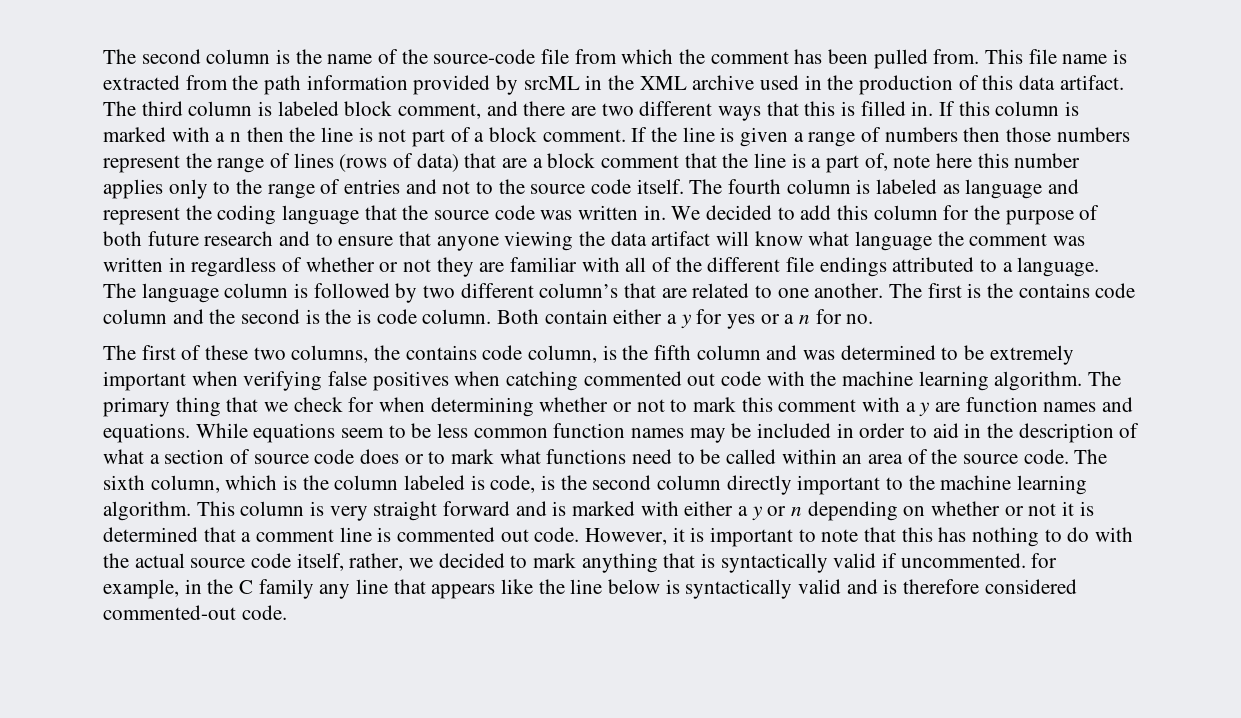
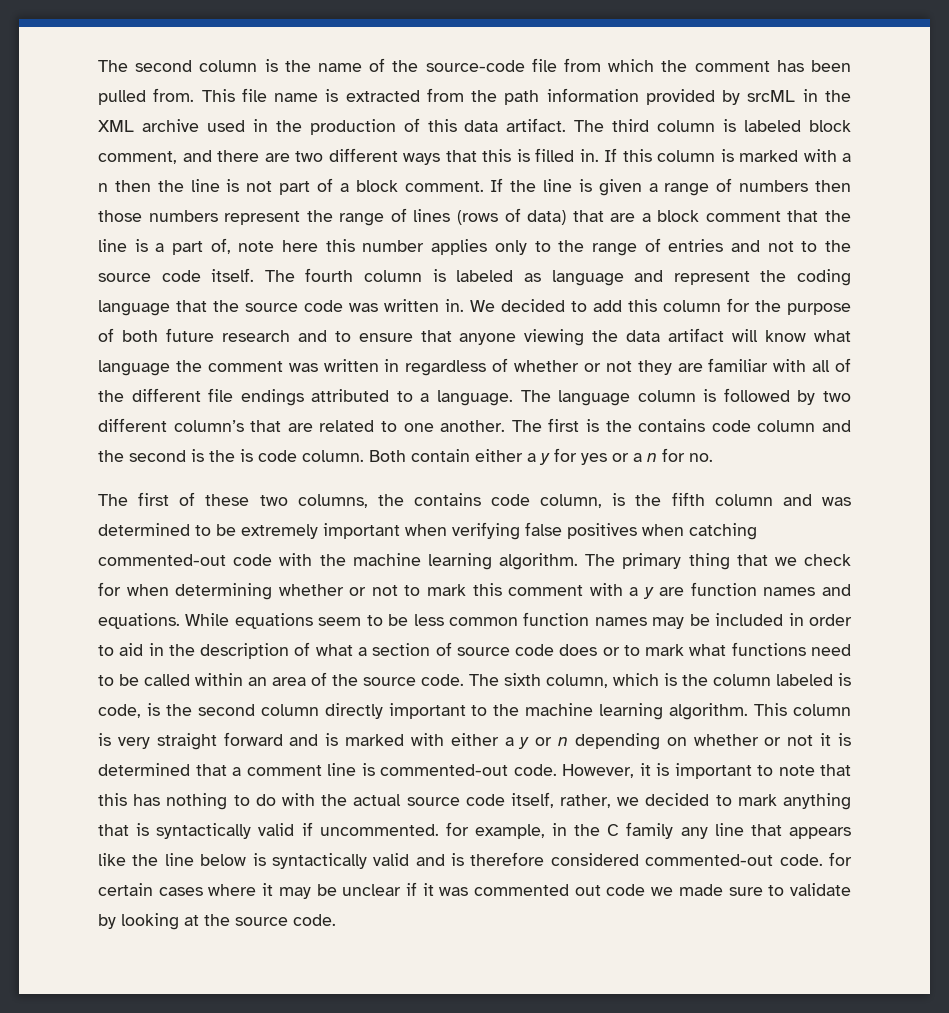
- The first of these two columns, the contains code column, is the fifth column and was determined to be extremely important when verifying false positives when catching commented out code with the machine learning algorithm.
+ The first of these two columns, the contains code column, is the fifth column and was determined to be extremely important when verifying false positives when catching commented-out code with the machine learning algorithm.
- This column is very straight forward and is marked with either a y or n depending on whether or not it is determined that a comment line is commented out code.
+ This column is very straight forward and is marked with either a y or n depending on whether or not it is determined that a comment line is commented-out code.
- However, it is important to note that this has nothing to do with the actual source code itself, rather, we decided to mark anything that is syntactically valid if uncommented. for example, in the C family any line that appears like the line below is syntactically valid and is therefore considered commented-out code.
+ However, it is important to note that this has nothing to do with the actual source code itself, rather, we decided to mark anything that is syntactically valid if uncommented. for example, in the C family any line that appears like the line below is syntactically valid and is therefore considered commented-out code. for certain cases where it may be unclear if it was commented out code we made sure to validate by looking at the source code.

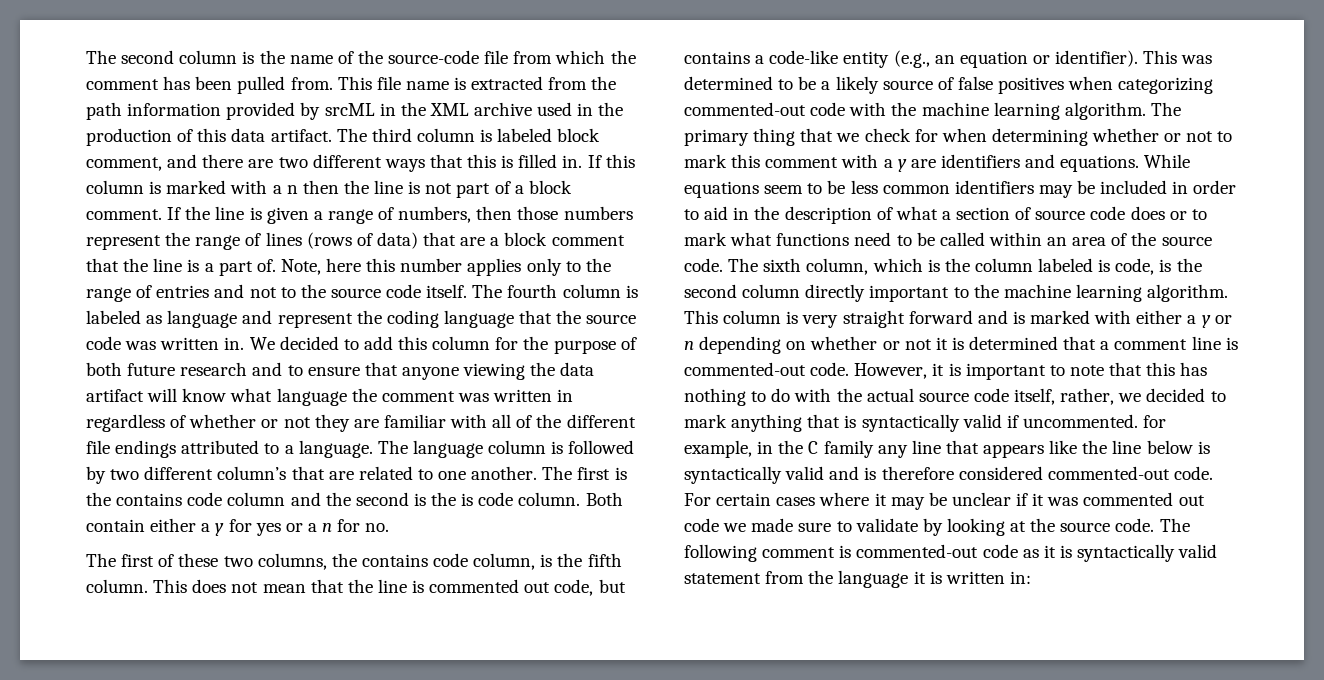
- If the line is given a range of numbers then those numbers represent the range of lines (rows of data) that are a block comment that the line is a part of, note here this number applies only to the range of entries and not to the source code itself.
+ If the line is given a range of numbers, then those numbers represent the range of lines (rows of data) that are a block comment that the line is a part of. Note, here this number applies only to the range of entries and not to the source code itself.
- The first of these two columns, the contains code column, is the fifth column and was determined to be extremely important when verifying false positives when catching commented-out code with the machine learning algorithm.
+ The first of these two columns, the contains code column, is the fifth column. This does not mean that the line is commented out code, but contains a code-like entity (e.g., an equation or identifier). This was determined to be a likely source of false positives when categorizing commented-out code with the machine learning algorithm.
- The primary thing that we check for when determining whether or not to mark this comment with a y are function names and equations.
+ The primary thing that we check for when determining whether or not to mark this comment with a y are identifiers and equations.
- While equations seem to be less common function names may be included in order to aid in the description of what a section of source code does or to mark what functions need to be called within an area of the source code.
+ While equations seem to be less common identifiers may be included in order to aid in the description of what a section of source code does or to mark what functions need to be called within an area of the source code.
- However, it is important to note that this has nothing to do with the actual source code itself, rather, we decided to mark anything that is syntactically valid if uncommented. for example, in the C family any line that appears like the line below is syntactically valid and is therefore considered commented-out code. for certain cases where it may be unclear if it was commented out code we made sure to validate by looking at the source code.
+ However, it is important to note that this has nothing to do with the actual source code itself, rather, we decided to mark anything that is syntactically valid if uncommented. for example, in the C family any line that appears like the line below is syntactically valid and is therefore considered commented-out code. For certain cases where it may be unclear if it was commented out code we made sure to validate by looking at the source code.
+ The following comment is commented-out code as it is syntactically valid statement from the language it is written in:

